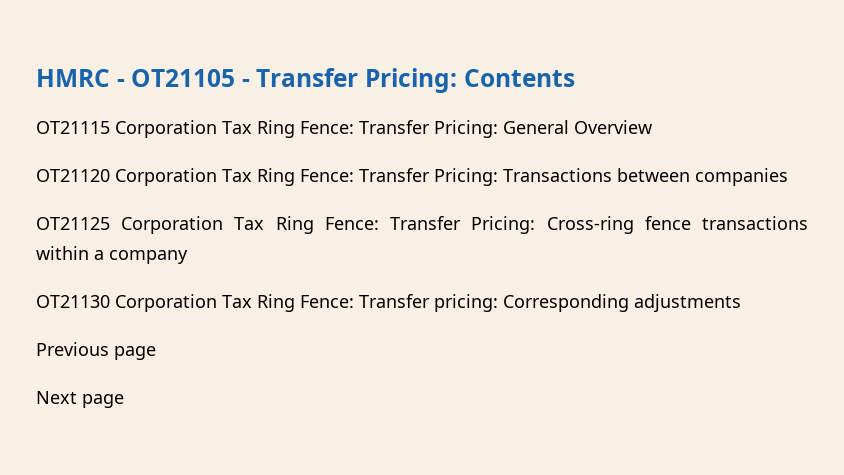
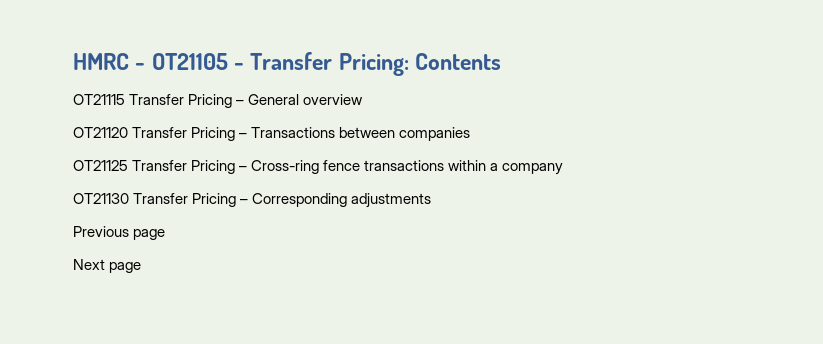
- OT21115 Corporation Tax Ring Fence: Transfer Pricing: General Overview
- OT21120 Corporation Tax Ring Fence: Transfer Pricing: Transactions between companies
- OT21125 Corporation Tax Ring Fence: Transfer Pricing: Cross-ring fence transactions within a company
+ OT21115 Transfer Pricing – General overview
+ OT21120 Transfer Pricing – Transactions between companies
+ OT21125 Transfer Pricing – Cross-ring fence transactions within a company
- OT21130 Corporation Tax Ring Fence: Transfer pricing: Corresponding adjustments
+ OT21130 Transfer Pricing – Corresponding adjustments

